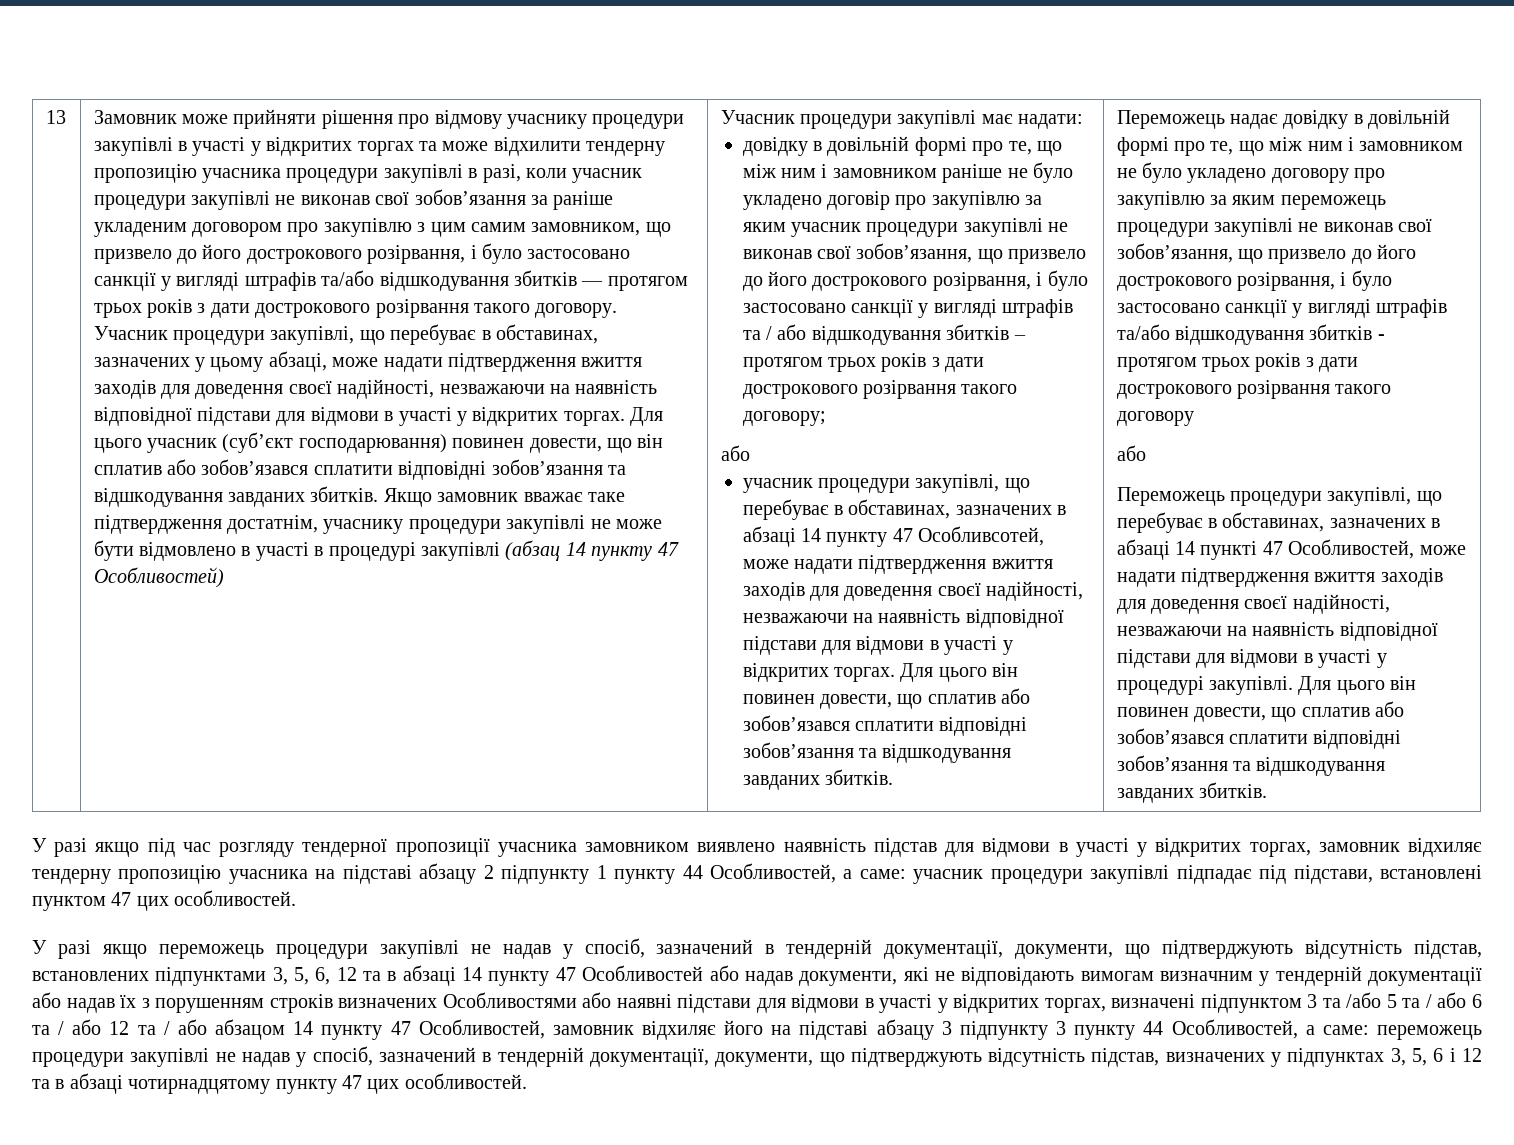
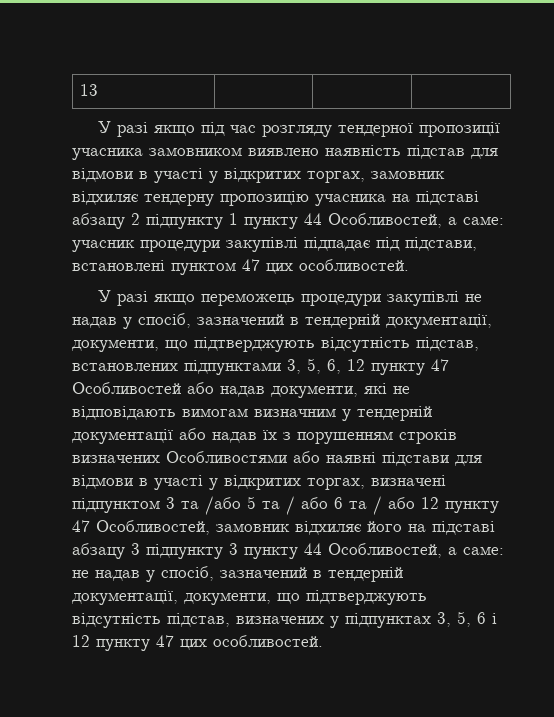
- Замовник може прийняти рішення про відмову учаснику процедури закупівлі в участі у відкритих торгах та може відхилити тендерну пропозицію учасника процедури закупівлі в разі, коли учасник процедури закупівлі не виконав свої зобов’язання за раніше укладеним договором про закупівлю з цим самим замовником, що призвело до його дострокового розірвання, і було застосовано санкції у вигляді штрафів та/або відшкодування збитків — протягом трьох років з дати дострокового розірвання такого договору. Учасник процедури закупівлі, що перебуває в обставинах, зазначених у цьому абзаці, може надати підтвердження вжиття заходів для доведення своєї надійності, незважаючи на наявність відповідної підстави для відмови в участі у відкритих торгах. Для цього учасник (суб’єкт господарювання) повинен довести, що він сплатив або зобов’язався сплатити відповідні зобов’язання та відшкодування завданих збитків. Якщо замовник вважає таке підтвердження достатнім, учаснику процедури закупівлі не може бути відмовлено в участі в процедурі закупівлі (абзац 14 пункту 47 Особливостей) | Учасник процедури закупівлі має надати:
- довідку в довільній формі про те, що між ним і замовником раніше не було укладено договір про закупівлю за яким учасник процедури закупівлі не виконав свої зобов’язання, що призвело до його дострокового розірвання, і було застосовано санкції у вигляді штрафів та / або відшкодування збитків – протягом трьох років з дати дострокового розірвання такого договору;
- або
- учасник процедури закупівлі, що перебуває в обставинах, зазначених в абзаці 14 пункту 47 Особливсотей, може надати підтвердження вжиття заходів для доведення своєї надійності, незважаючи на наявність відповідної підстави для відмови в участі у відкритих торгах. Для цього він повинен довести, що сплатив або зобов’язався сплатити відповідні зобов’язання та відшкодування завданих збитків. | Переможець надає довідку в довільній формі про те, що між ним і замовником не було укладено договору про закупівлю за яким переможець процедури закупівлі не виконав свої зобов’язання, що призвело до його дострокового розірвання, і було застосовано санкції у вигляді штрафів та/або відшкодування збитків - протягом трьох років з дати дострокового розірвання такого договору
- або
- Переможець процедури закупівлі, що перебуває в обставинах, зазначених в абзаці 14 пункті 47 Особливостей, може надати підтвердження вжиття заходів для доведення своєї надійності, незважаючи на наявність відповідної підстави для відмови в участі у процедурі закупівлі. Для цього він повинен довести, що сплатив або зобов’язався сплатити відповідні зобов’язання та відшкодування завданих збитків.
- У разі якщо переможець процедури закупівлі не надав у спосіб, зазначений в тендерній документації, документи, що підтверджують відсутність підстав, встановлених підпунктами 3, 5, 6, 12 та в абзаці 14 пункту 47 Особливостей або надав документи, які не відповідають вимогам визначним у тендерній документації або надав їх з порушенням строків визначених Особливостями або наявні підстави для відмови в участі у відкритих торгах, визначені підпунктом 3 та /або 5 та / або 6 та / або 12 та / або абзацом 14 пункту 47 Особливостей, замовник відхиляє його на підставі абзацу 3 підпункту 3 пункту 44 Особливостей, а саме:
+ У разі якщо переможець процедури закупівлі не надав у спосіб, зазначений в тендерній документації, документи, що підтверджують відсутність підстав, встановлених підпунктами 3, 5, 6, 12 пункту 47 Особливостей або надав документи, які не відповідають вимогам визначним у тендерній документації або надав їх з порушенням строків визначених Особливостями або наявні підстави для відмови в участі у відкритих торгах, визначені підпунктом 3 та /або 5 та / або 6 та / або 12 пункту 47 Особливостей, замовник відхиляє його на підставі абзацу 3 підпункту 3 пункту 44 Особливостей, а саме:
- переможець процедури закупівлі не надав у спосіб, зазначений в тендерній документації, документи, що підтверджують відсутність підстав, визначених у підпунктах 3, 5, 6 і 12 та в абзаці чотирнадцятому пункту 47 цих особливостей.
+ не надав у спосіб, зазначений в тендерній документації, документи, що підтверджують відсутність підстав, визначених у підпунктах 3, 5, 6 і 12 пункту 47 цих особливостей.

